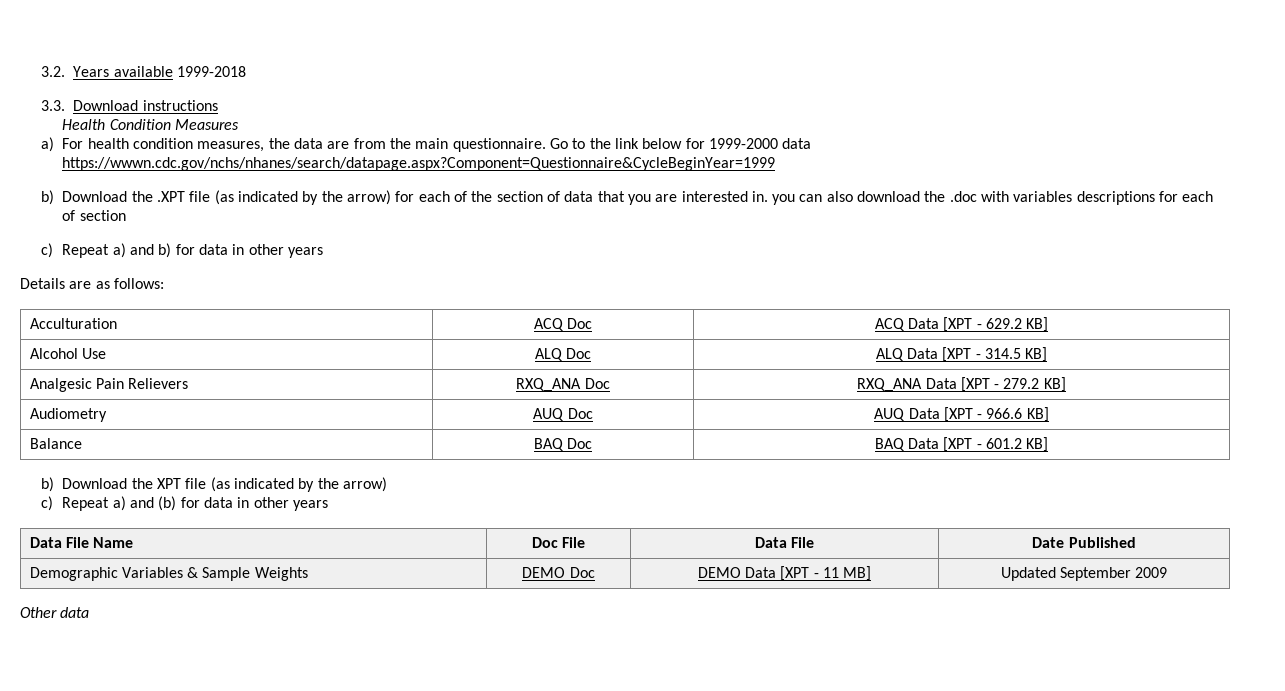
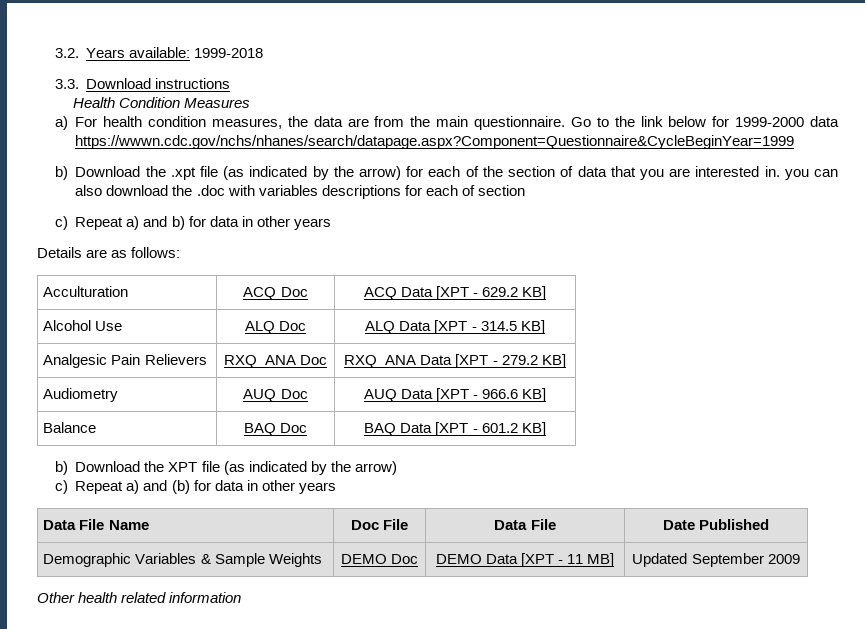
- 3.2. Years available 1999-2018
+ 3.2. Years available: 1999-2018
- b) Download the .XPT file (as indicated by the arrow) for each of the section of data that you are interested in. you can also download the .doc with variables descriptions for each of section
+ b) Download the .xpt file (as indicated by the arrow) for each of the section of data that you are interested in. you can also download the .doc with variables descriptions for each of section
- Other data
+ Other health related information

